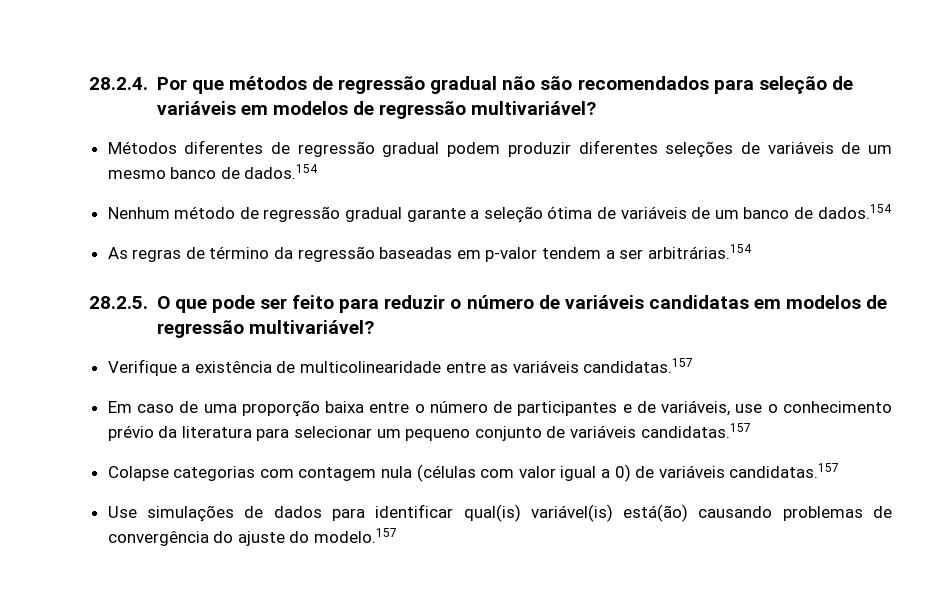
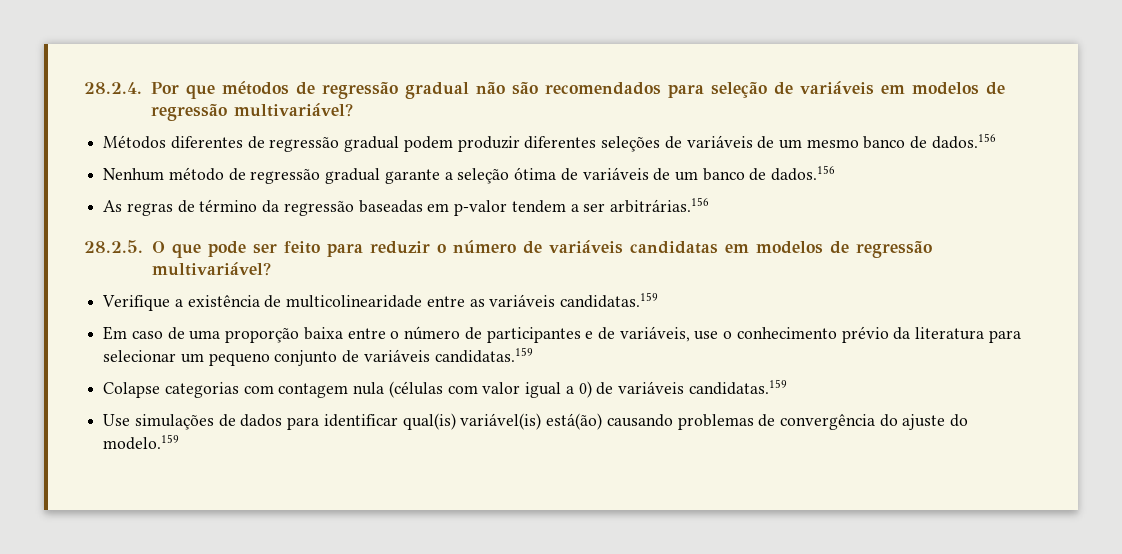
- Métodos diferentes de regressão gradual podem produzir diferentes seleções de variáveis de um mesmo banco de dados.154
+ Métodos diferentes de regressão gradual podem produzir diferentes seleções de variáveis de um mesmo banco de dados.156
- Nenhum método de regressão gradual garante a seleção ótima de variáveis de um banco de dados.154
+ Nenhum método de regressão gradual garante a seleção ótima de variáveis de um banco de dados.156
- As regras de término da regressão baseadas em p-valor tendem a ser arbitrárias.154
+ As regras de término da regressão baseadas em p-valor tendem a ser arbitrárias.156
- Verifique a existência de multicolinearidade entre as variáveis candidatas.157
+ Verifique a existência de multicolinearidade entre as variáveis candidatas.159
- Em caso de uma proporção baixa entre o número de participantes e de variáveis, use o conhecimento prévio da literatura para selecionar um pequeno conjunto de variáveis candidatas.157
+ Em caso de uma proporção baixa entre o número de participantes e de variáveis, use o conhecimento prévio da literatura para selecionar um pequeno conjunto de variáveis candidatas.159
- Colapse categorias com contagem nula (células com valor igual a 0) de variáveis candidatas.157
+ Colapse categorias com contagem nula (células com valor igual a 0) de variáveis candidatas.159
- Use simulações de dados para identificar qual(is) variável(is) está(ão) causando problemas de convergência do ajuste do modelo.157
+ Use simulações de dados para identificar qual(is) variável(is) está(ão) causando problemas de convergência do ajuste do modelo.159

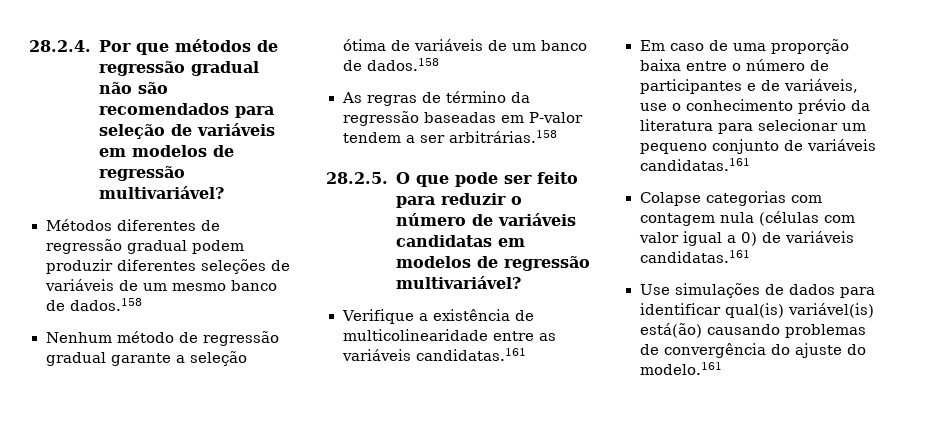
- Métodos diferentes de regressão gradual podem produzir diferentes seleções de variáveis de um mesmo banco de dados.156
+ Métodos diferentes de regressão gradual podem produzir diferentes seleções de variáveis de um mesmo banco de dados.158
- Nenhum método de regressão gradual garante a seleção ótima de variáveis de um banco de dados.156
+ Nenhum método de regressão gradual garante a seleção ótima de variáveis de um banco de dados.158
- As regras de término da regressão baseadas em p-valor tendem a ser arbitrárias.156
+ As regras de término da regressão baseadas em P-valor tendem a ser arbitrárias.158
- Verifique a existência de multicolinearidade entre as variáveis candidatas.159
+ Verifique a existência de multicolinearidade entre as variáveis candidatas.161
- Em caso de uma proporção baixa entre o número de participantes e de variáveis, use o conhecimento prévio da literatura para selecionar um pequeno conjunto de variáveis candidatas.159
+ Em caso de uma proporção baixa entre o número de participantes e de variáveis, use o conhecimento prévio da literatura para selecionar um pequeno conjunto de variáveis candidatas.161
- Colapse categorias com contagem nula (células com valor igual a 0) de variáveis candidatas.159
+ Colapse categorias com contagem nula (células com valor igual a 0) de variáveis candidatas.161
- Use simulações de dados para identificar qual(is) variável(is) está(ão) causando problemas de convergência do ajuste do modelo.159
+ Use simulações de dados para identificar qual(is) variável(is) está(ão) causando problemas de convergência do ajuste do modelo.161

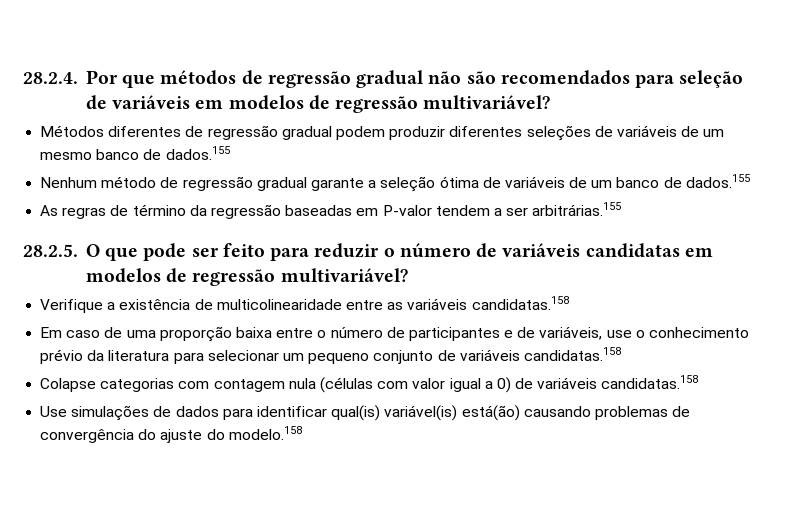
- Métodos diferentes de regressão gradual podem produzir diferentes seleções de variáveis de um mesmo banco de dados.158
+ Métodos diferentes de regressão gradual podem produzir diferentes seleções de variáveis de um mesmo banco de dados.155
- Nenhum método de regressão gradual garante a seleção ótima de variáveis de um banco de dados.158
+ Nenhum método de regressão gradual garante a seleção ótima de variáveis de um banco de dados.155
- As regras de término da regressão baseadas em P-valor tendem a ser arbitrárias.158
+ As regras de término da regressão baseadas em P-valor tendem a ser arbitrárias.155
- Verifique a existência de multicolinearidade entre as variáveis candidatas.161
+ Verifique a existência de multicolinearidade entre as variáveis candidatas.158
- Em caso de uma proporção baixa entre o número de participantes e de variáveis, use o conhecimento prévio da literatura para selecionar um pequeno conjunto de variáveis candidatas.161
+ Em caso de uma proporção baixa entre o número de participantes e de variáveis, use o conhecimento prévio da literatura para selecionar um pequeno conjunto de variáveis candidatas.158
- Colapse categorias com contagem nula (células com valor igual a 0) de variáveis candidatas.161
+ Colapse categorias com contagem nula (células com valor igual a 0) de variáveis candidatas.158
- Use simulações de dados para identificar qual(is) variável(is) está(ão) causando problemas de convergência do ajuste do modelo.161
+ Use simulações de dados para identificar qual(is) variável(is) está(ão) causando problemas de convergência do ajuste do modelo.158

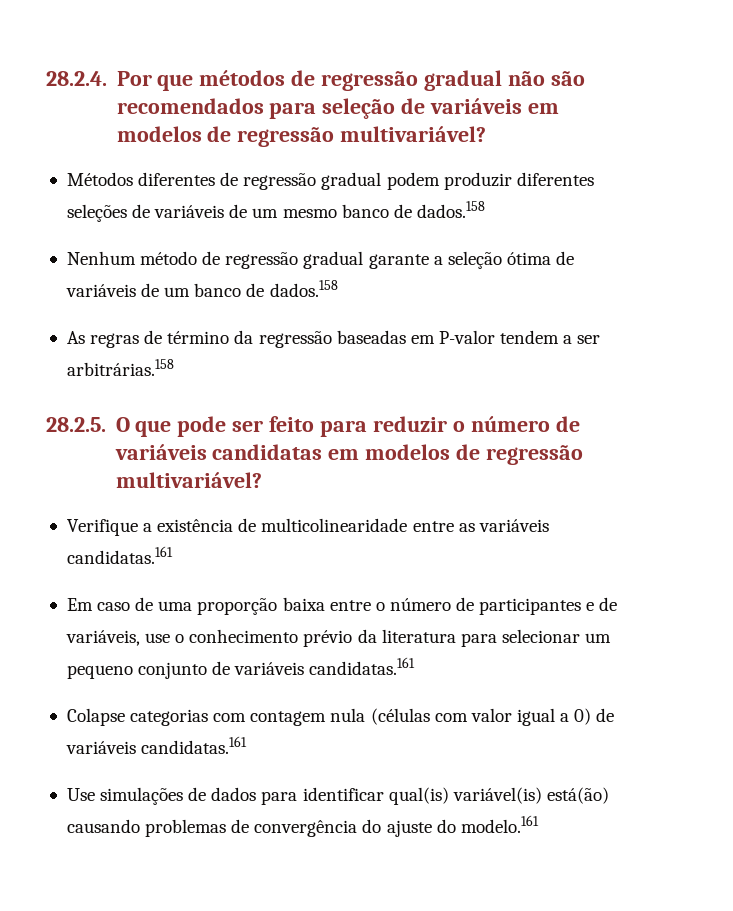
- Métodos diferentes de regressão gradual podem produzir diferentes seleções de variáveis de um mesmo banco de dados.155
+ Métodos diferentes de regressão gradual podem produzir diferentes seleções de variáveis de um mesmo banco de dados.158
- Nenhum método de regressão gradual garante a seleção ótima de variáveis de um banco de dados.155
+ Nenhum método de regressão gradual garante a seleção ótima de variáveis de um banco de dados.158
- As regras de término da regressão baseadas em P-valor tendem a ser arbitrárias.155
+ As regras de término da regressão baseadas em P-valor tendem a ser arbitrárias.158
- Verifique a existência de multicolinearidade entre as variáveis candidatas.158
+ Verifique a existência de multicolinearidade entre as variáveis candidatas.161
- Em caso de uma proporção baixa entre o número de participantes e de variáveis, use o conhecimento prévio da literatura para selecionar um pequeno conjunto de variáveis candidatas.158
+ Em caso de uma proporção baixa entre o número de participantes e de variáveis, use o conhecimento prévio da literatura para selecionar um pequeno conjunto de variáveis candidatas.161
- Colapse categorias com contagem nula (células com valor igual a 0) de variáveis candidatas.158
+ Colapse categorias com contagem nula (células com valor igual a 0) de variáveis candidatas.161
- Use simulações de dados para identificar qual(is) variável(is) está(ão) causando problemas de convergência do ajuste do modelo.158
+ Use simulações de dados para identificar qual(is) variável(is) está(ão) causando problemas de convergência do ajuste do modelo.161

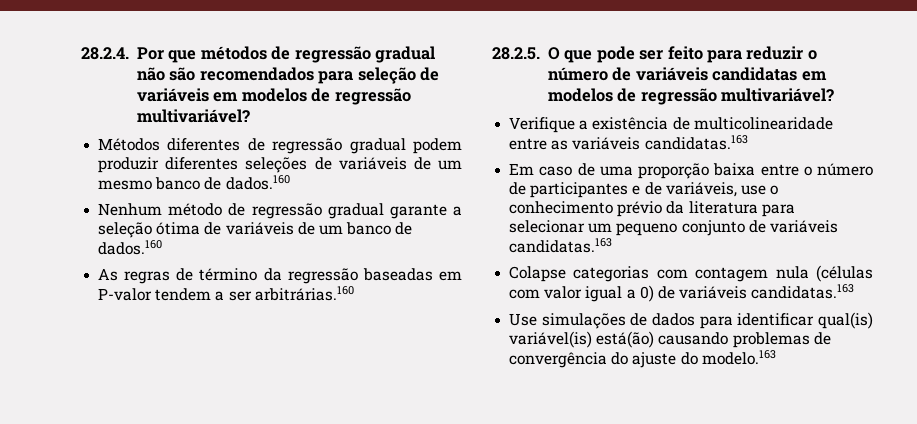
- Métodos diferentes de regressão gradual podem produzir diferentes seleções de variáveis de um mesmo banco de dados.158
+ Métodos diferentes de regressão gradual podem produzir diferentes seleções de variáveis de um mesmo banco de dados.160
- Nenhum método de regressão gradual garante a seleção ótima de variáveis de um banco de dados.158
+ Nenhum método de regressão gradual garante a seleção ótima de variáveis de um banco de dados.160
- As regras de término da regressão baseadas em P-valor tendem a ser arbitrárias.158
+ As regras de término da regressão baseadas em P-valor tendem a ser arbitrárias.160
- Verifique a existência de multicolinearidade entre as variáveis candidatas.161
+ Verifique a existência de multicolinearidade entre as variáveis candidatas.163
- Em caso de uma proporção baixa entre o número de participantes e de variáveis, use o conhecimento prévio da literatura para selecionar um pequeno conjunto de variáveis candidatas.161
+ Em caso de uma proporção baixa entre o número de participantes e de variáveis, use o conhecimento prévio da literatura para selecionar um pequeno conjunto de variáveis candidatas.163
- Colapse categorias com contagem nula (células com valor igual a 0) de variáveis candidatas.161
+ Colapse categorias com contagem nula (células com valor igual a 0) de variáveis candidatas.163
- Use simulações de dados para identificar qual(is) variável(is) está(ão) causando problemas de convergência do ajuste do modelo.161
+ Use simulações de dados para identificar qual(is) variável(is) está(ão) causando problemas de convergência do ajuste do modelo.163

